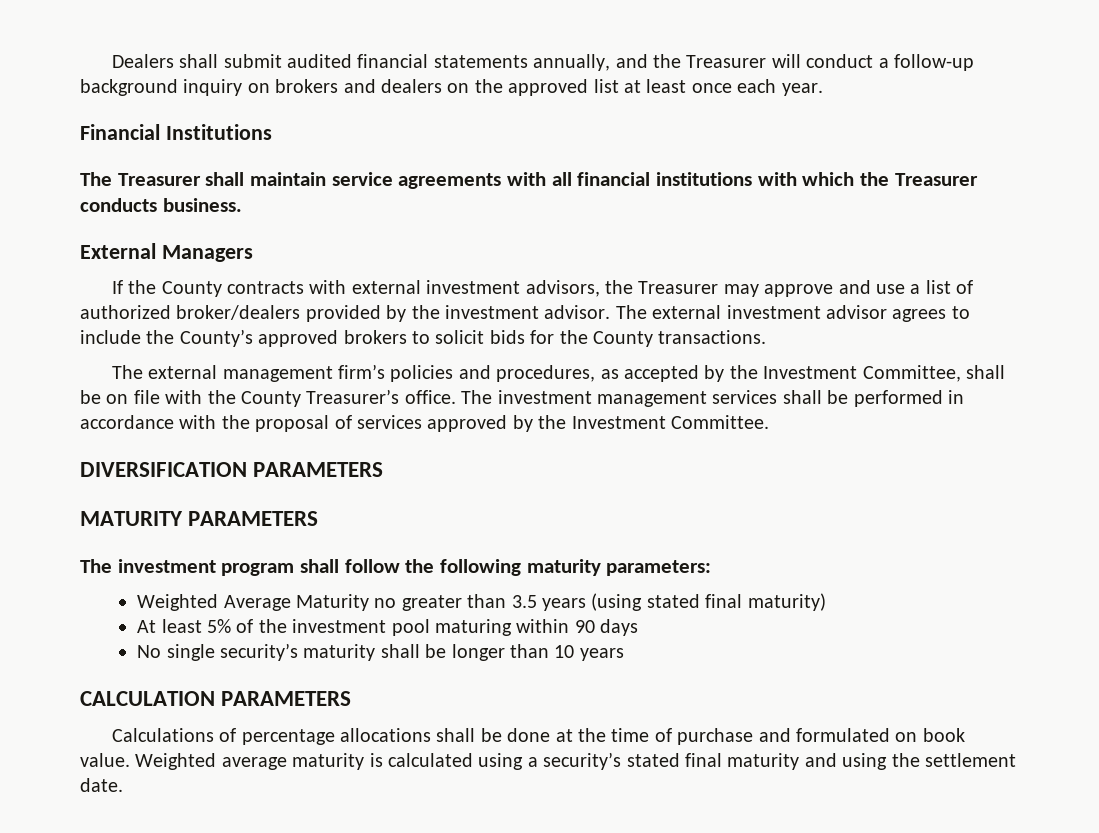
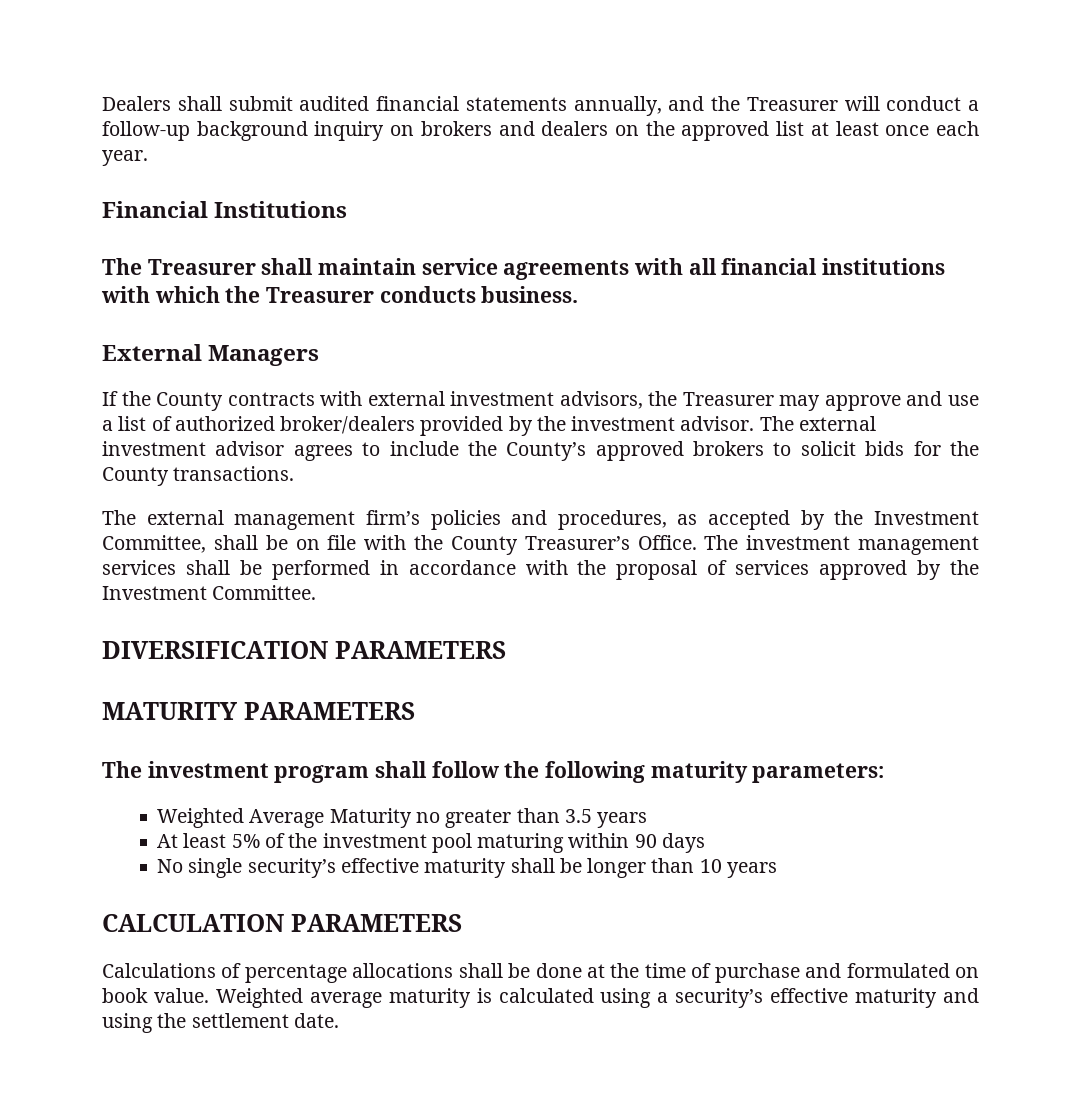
- The external management firm’s policies and procedures, as accepted by the Investment Committee, shall be on file with the County Treasurer’s office.
+ The external management firm’s policies and procedures, as accepted by the Investment Committee, shall be on file with the County Treasurer’s Office.
- Weighted Average Maturity no greater than 3.5 years (using stated final maturity)
+ Weighted Average Maturity no greater than 3.5 years
- No single security’s maturity shall be longer than 10 years
+ No single security’s effective maturity shall be longer than 10 years
- Weighted average maturity is calculated using a security’s stated final maturity and using the settlement date.
+ Weighted average maturity is calculated using a security’s effective maturity and using the settlement date.

